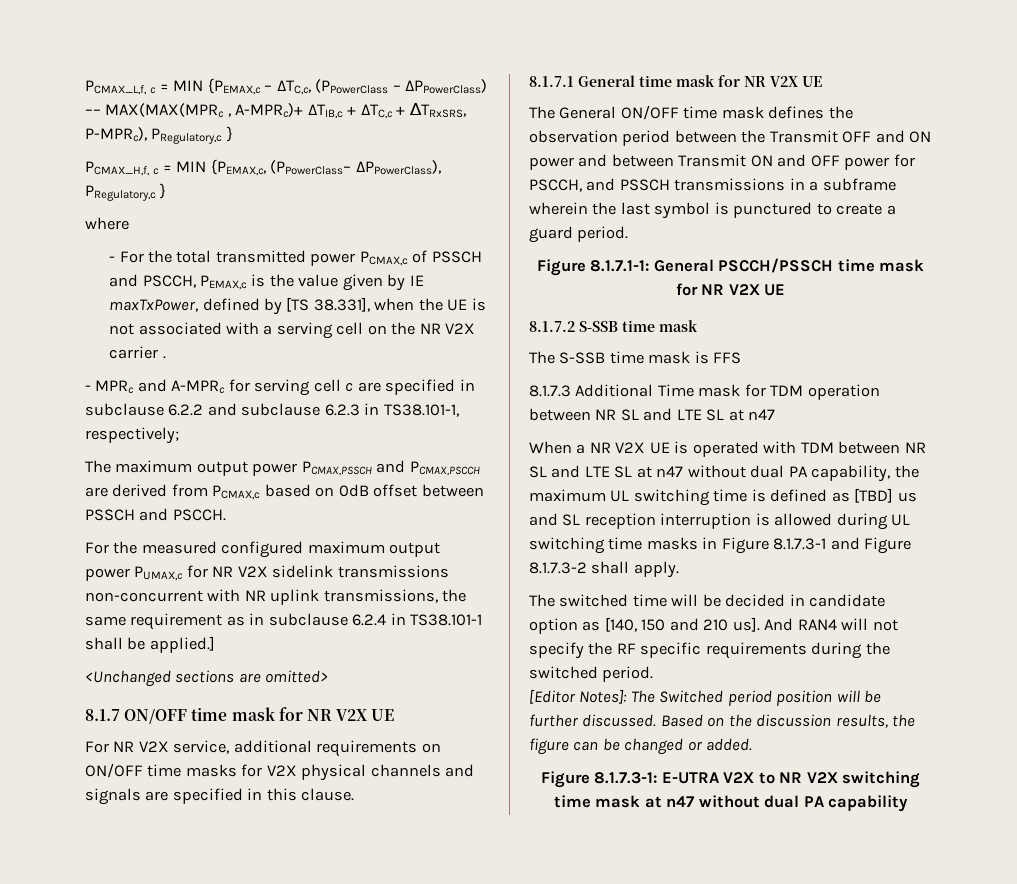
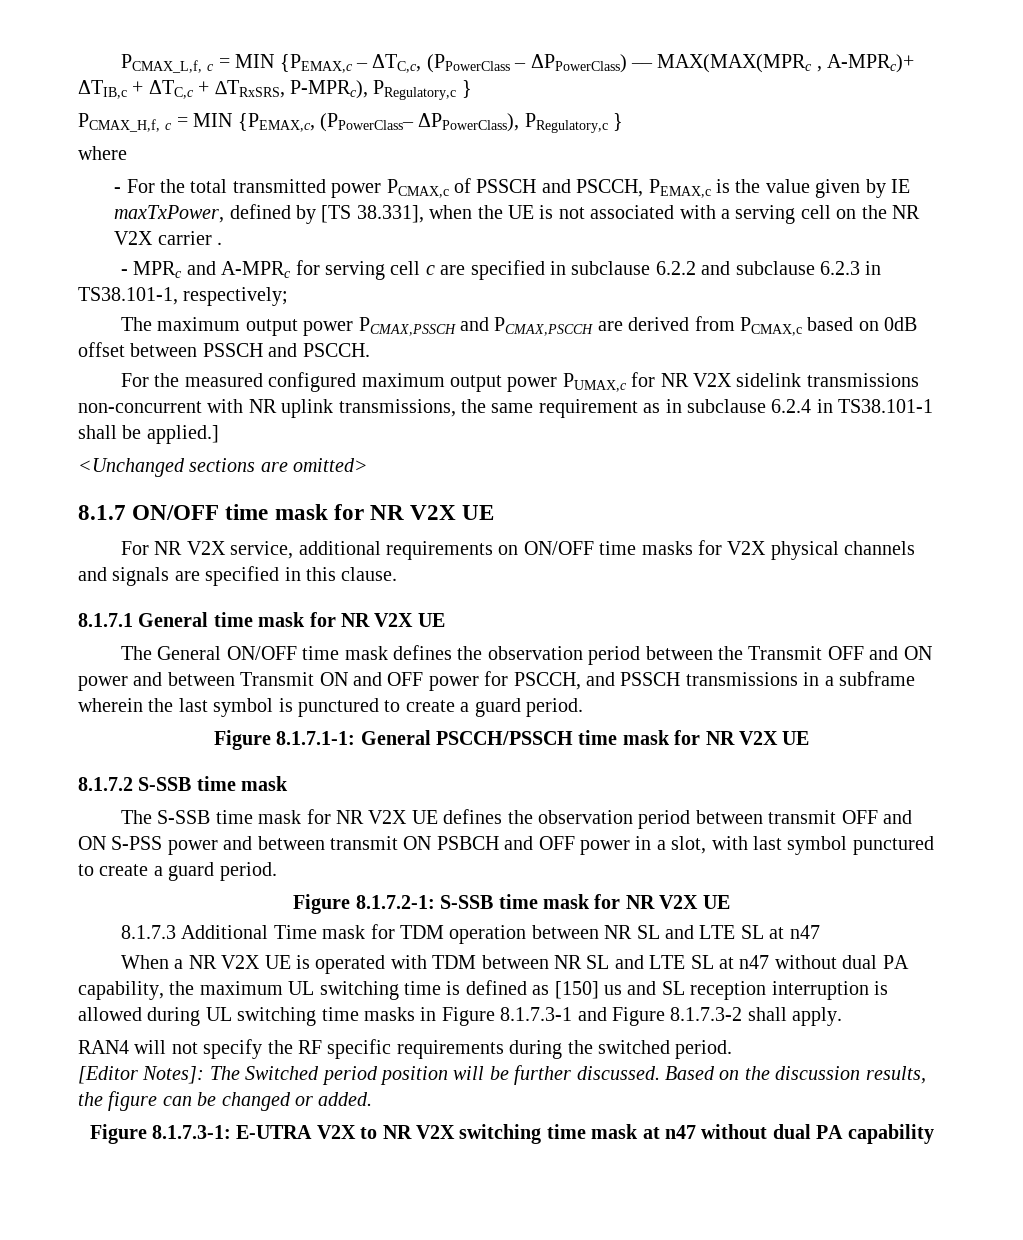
- The S-SSB time mask is FFS
+ The S-SSB time mask for NR V2X UE defines the observation period between transmit OFF and ON S-PSS power and between transmit ON PSBCH and OFF power in a slot, with last symbol punctured to create a guard period.
+ Figure 8.1.7.2-1: S-SSB time mask for NR V2X UE
- When a NR V2X UE is operated with TDM between NR SL and LTE SL at n47 without dual PA capability, the maximum UL switching time is defined as [TBD] us and SL reception interruption is allowed during UL switching time masks in Figure 8.1.7.3-1 and Figure 8.1.7.3-2 shall apply.
+ When a NR V2X UE is operated with TDM between NR SL and LTE SL at n47 without dual PA capability, the maximum UL switching time is defined as [150] us and SL reception interruption is allowed during UL switching time masks in Figure 8.1.7.3-1 and Figure 8.1.7.3-2 shall apply.
- The switched time will be decided in candidate option as [140, 150 and 210 us]. And RAN4 will not specify the RF specific requirements during the switched period.
+ RAN4 will not specify the RF specific requirements during the switched period.

